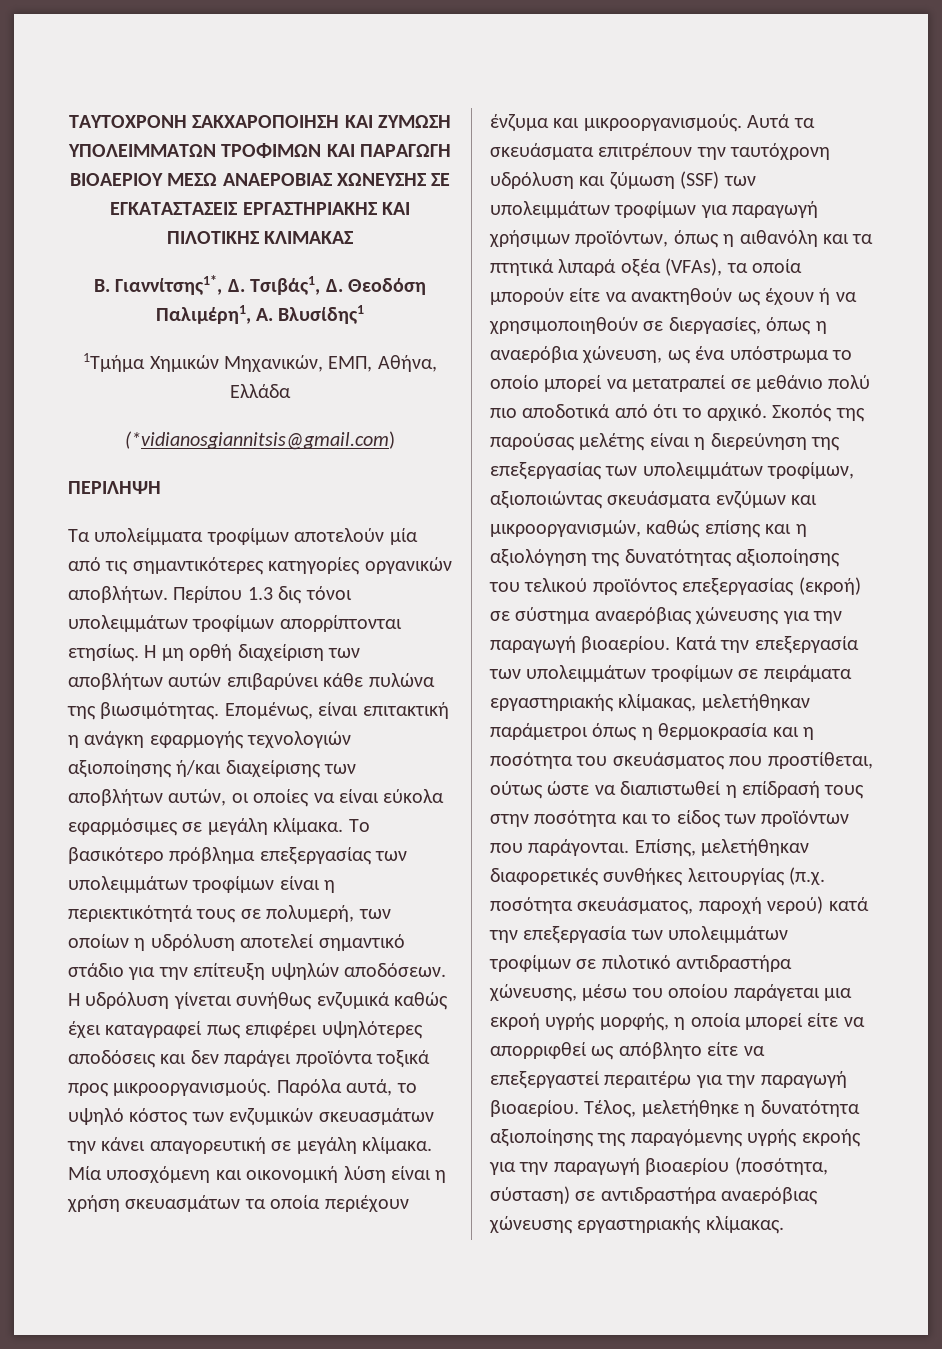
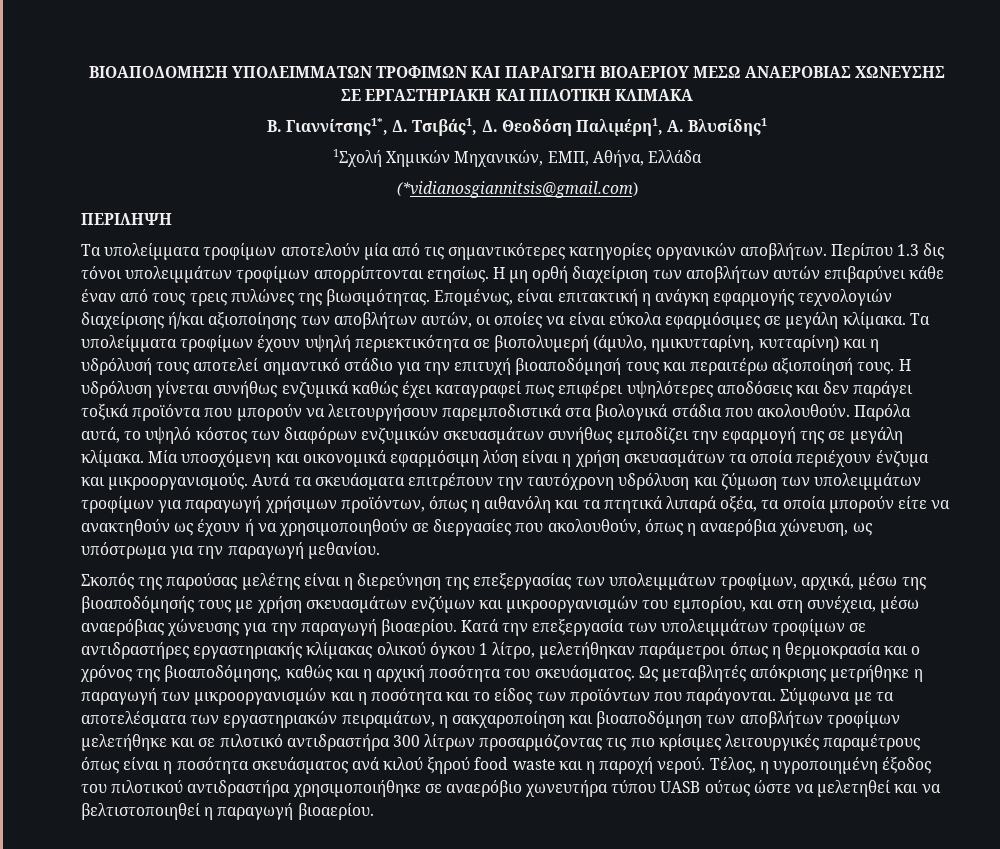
- ΤΑΥΤΟΧΡΟΝΗ ΣΑΚΧΑΡΟΠΟΙΗΣΗ ΚΑΙ ΖΥΜΩΣΗ ΥΠΟΛΕΙΜΜΑΤΩΝ ΤΡΟΦΙΜΩΝ ΚΑΙ ΠΑΡΑΓΩΓΗ ΒΙΟΑΕΡΙΟΥ ΜΕΣΩ ΑΝΑΕΡΟΒΙΑΣ ΧΩΝΕΥΣΗΣ ΣΕ ΕΓΚΑΤΑΣΤΑΣΕΙΣ ΕΡΓΑΣΤΗΡΙΑΚΗΣ ΚΑΙ ΠΙΛΟΤΙΚΗΣ ΚΛΙΜΑΚΑΣ
+ ΒΙΟΑΠΟΔΟΜΗΣΗ ΥΠΟΛΕΙΜΜΑΤΩΝ ΤΡΟΦΙΜΩΝ ΚΑΙ ΠΑΡΑΓΩΓΗ ΒΙΟΑΕΡΙΟΥ ΜΕΣΩ ΑΝΑΕΡΟΒΙΑΣ ΧΩΝΕΥΣΗΣ ΣΕ ΕΡΓΑΣΤΗΡΙΑΚΗ ΚΑΙ ΠΙΛΟΤΙΚΗ ΚΛΙΜΑΚΑ
- 1Τμήμα Χημικών Μηχανικών, ΕΜΠ, Αθήνα, Ελλάδα
+ 1Σχολή Χημικών Μηχανικών, ΕΜΠ, Αθήνα, Ελλάδα
- Η μη ορθή διαχείριση των αποβλήτων αυτών επιβαρύνει κάθε πυλώνα της βιωσιμότητας.
+ Η μη ορθή διαχείριση των αποβλήτων αυτών επιβαρύνει κάθε έναν από τους τρεις πυλώνες της βιωσιμότητας.
- Επομένως, είναι επιτακτική η ανάγκη εφαρμογής τεχνολογιών αξιοποίησης ή/και διαχείρισης των αποβλήτων αυτών, οι οποίες να είναι εύκολα εφαρμόσιμες σε μεγάλη κλίμακα.
+ Επομένως, είναι επιτακτική η ανάγκη εφαρμογής τεχνολογιών διαχείρισης ή/και αξιοποίησης των αποβλήτων αυτών, οι οποίες να είναι εύκολα εφαρμόσιμες σε μεγάλη κλίμακα.
- Το βασικότερο πρόβλημα επεξεργασίας των υπολειμμάτων τροφίμων είναι η περιεκτικότητά τους σε πολυμερή, των οποίων η υδρόλυση αποτελεί σημαντικό στάδιο για την επίτευξη υψηλών αποδόσεων.
+ Τα υπολείμματα τροφίμων έχουν υψηλή περιεκτικότητα σε βιοπολυμερή (άμυλο, ημικυτταρίνη, κυτταρίνη) και η υδρόλυσή τους αποτελεί σημαντικό στάδιο για την επιτυχή βιοαποδόμησή τους και περαιτέρω αξιοποίησή τους.
- Η υδρόλυση γίνεται συνήθως ενζυμικά καθώς έχει καταγραφεί πως επιφέρει υψηλότερες αποδόσεις και δεν παράγει προϊόντα τοξικά προς μικροοργανισμούς.
+ Η υδρόλυση γίνεται συνήθως ενζυμικά καθώς έχει καταγραφεί πως επιφέρει υψηλότερες αποδόσεις και δεν παράγει τοξικά προϊόντα που μπορούν να λειτουργήσουν παρεμποδιστικά στα βιολογικά στάδια που ακολουθούν.
- Παρόλα αυτά, το υψηλό κόστος των ενζυμικών σκευασμάτων την κάνει απαγορευτική σε μεγάλη κλίμακα.
+ Παρόλα αυτά, το υψηλό κόστος των διαφόρων ενζυμικών σκευασμάτων συνήθως εμποδίζει την εφαρμογή της σε μεγάλη κλίμακα.
- Μία υποσχόμενη και οικονομική λύση είναι η χρήση σκευασμάτων τα οποία περιέχουν ένζυμα και μικροοργανισμούς.
+ Μία υποσχόμενη και οικονομικά εφαρμόσιμη λύση είναι η χρήση σκευασμάτων τα οποία περιέχουν ένζυμα και μικροοργανισμούς.
- Αυτά τα σκευάσματα επιτρέπουν την ταυτόχρονη υδρόλυση και ζύμωση (SSF) των υπολειμμάτων τροφίμων για παραγωγή χρήσιμων προϊόντων, όπως η αιθανόλη και τα πτητικά λιπαρά οξέα (VFAs), τα οποία μπορούν είτε να ανακτηθούν ως έχουν ή να χρησιμοποιηθούν σε διεργασίες, όπως η αναερόβια χώνευση, ως ένα υπόστρωμα το οποίο μπορεί να μετατραπεί σε μεθάνιο πολύ πιο αποδοτικά από ότι το αρχικό. Σκοπός της παρούσας μελέτης είναι η διερεύνηση της επεξεργασίας των υπολειμμάτων τροφίμων, αξιοποιώντας σκευάσματα ενζύμων και μικροοργανισμών, καθώς επίσης και η αξιολόγηση της δυνατότητας αξιοποίησης του τελικού προϊόντος επεξεργασίας (εκροή) σε σύστημα αναερόβιας χώνευσης για την παραγωγή βιοαερίου.
+ Αυτά τα σκευάσματα επιτρέπουν την ταυτόχρονη υδρόλυση και ζύμωση των υπολειμμάτων τροφίμων για παραγωγή χρήσιμων προϊόντων, όπως η αιθανόλη και τα πτητικά λιπαρά οξέα, τα οποία μπορούν είτε να ανακτηθούν ως έχουν ή να χρησιμοποιηθούν σε διεργασίες που ακολουθούν, όπως η αναερόβια χώνευση, ως υπόστρωμα για την παραγωγή μεθανίου.
+ Σκοπός της παρούσας μελέτης είναι η διερεύνηση της επεξεργασίας των υπολειμμάτων τροφίμων, αρχικά, μέσω της βιοαποδόμησής τους με χρήση σκευασμάτων ενζύμων και μικροοργανισμών του εμπορίου, και στη συνέχεια, μέσω αναερόβιας χώνευσης για την παραγωγή βιοαερίου.
- Κατά την επεξεργασία των υπολειμμάτων τροφίμων σε πειράματα εργαστηριακής κλίμακας, μελετήθηκαν παράμετροι όπως η θερμοκρασία και η ποσότητα του σκευάσματος που προστίθεται, ούτως ώστε να διαπιστωθεί η επίδρασή τους στην ποσότητα και το είδος των προϊόντων που παράγονται.
+ Κατά την επεξεργασία των υπολειμμάτων τροφίμων σε αντιδραστήρες εργαστηριακής κλίμακας ολικού όγκου 1 λίτρο, μελετήθηκαν παράμετροι όπως η θερμοκρασία και ο χρόνος της βιοαποδόμησης, καθώς και η αρχική ποσότητα του σκευάσματος. Ως μεταβλητές απόκρισης μετρήθηκε η παραγωγή των μικροοργανισμών και η ποσότητα και το είδος των προϊόντων που παράγονται.
- Επίσης, μελετήθηκαν διαφορετικές συνθήκες λειτουργίας (π.χ. ποσότητα σκευάσματος, παροχή νερού) κατά την επεξεργασία των υπολειμμάτων τροφίμων σε πιλοτικό αντιδραστήρα χώνευσης, μέσω του οποίου παράγεται μια εκροή υγρής μορφής, η οποία μπορεί είτε να απορριφθεί ως απόβλητο είτε να επεξεργαστεί περαιτέρω για την παραγωγή βιοαερίου. Τέλος, μελετήθηκε η δυνατότητα αξιοποίησης της παραγόμενης υγρής εκροής για την παραγωγή βιοαερίου (ποσότητα, σύσταση) σε αντιδραστήρα αναερόβιας χώνευσης εργαστηριακής κλίμακας.
+ Σύμφωνα με τα αποτελέσματα των εργαστηριακών πειραμάτων, η σακχαροποίηση και βιοαποδόμηση των αποβλήτων τροφίμων μελετήθηκε και σε πιλοτικό αντιδραστήρα 300 λίτρων προσαρμόζοντας τις πιο κρίσιμες λειτουργικές παραμέτρους όπως είναι η ποσότητα σκευάσματος ανά κιλού ξηρού food waste και η παροχή νερού. Τέλος, η υγροποιημένη έξοδος του πιλοτικού αντιδραστήρα χρησιμοποιήθηκε σε αναερόβιο χωνευτήρα τύπου UASB ούτως ώστε να μελετηθεί και να βελτιστοποιηθεί η παραγωγή βιοαερίου.

